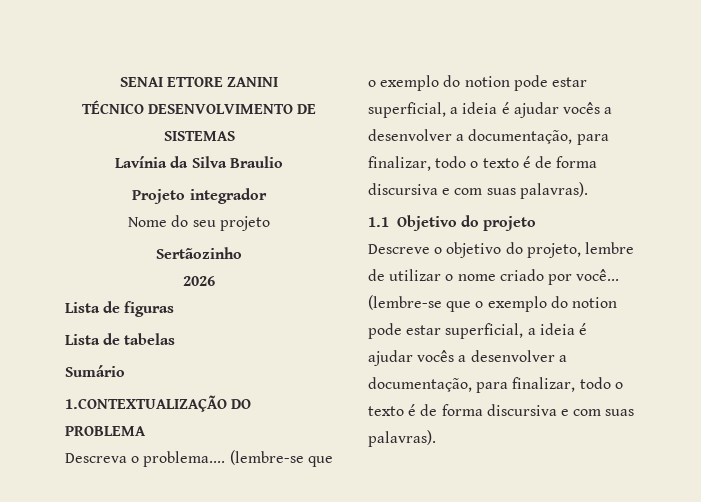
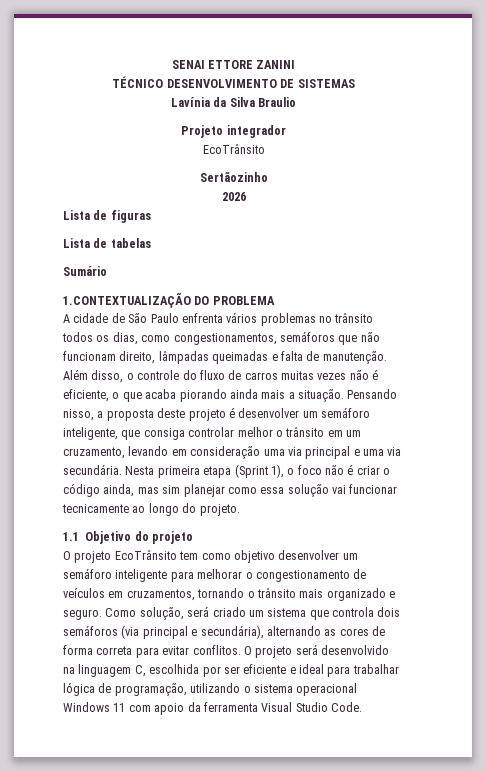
  Projeto integrador
- Nome do seu projeto
+ EcoTrânsito
- Descreva o problema.... (lembre-se que o exemplo do notion pode estar superficial, a ideia é ajudar vocês a desenvolver a documentação, para finalizar, todo o texto é de forma discursiva e com suas palavras).
+ A cidade de São Paulo enfrenta vários problemas no trânsito todos os dias, como congestionamentos, semáforos que não funcionam direito, lâmpadas queimadas e falta de manutenção. Além disso, o controle do fluxo de carros muitas vezes não é eficiente, o que acaba piorando ainda mais a situação. Pensando nisso, a proposta deste projeto é desenvolver um semáforo inteligente, que consiga controlar melhor o trânsito em um cruzamento, levando em consideração uma via principal e uma via secundária. Nesta primeira etapa (Sprint 1), o foco não é criar o código ainda, mas sim planejar como essa solução vai funcionar tecnicamente ao longo do projeto.
  1.1 Objetivo do projeto
- Descreve o objetivo do projeto, lembre de utilizar o nome criado por você... (lembre-se que o exemplo do notion pode estar superficial, a ideia é ajudar vocês a desenvolver a documentação, para finalizar, todo o texto é de forma discursiva e com suas palavras).
+ O projeto EcoTrânsito tem como objetivo desenvolver um semáforo inteligente para melhorar o congestionamento de veículos em cruzamentos, tornando o trânsito mais organizado e seguro. Como solução, será criado um sistema que controla dois semáforos (via principal e secundária), alternando as cores de forma correta para evitar conflitos. O projeto será desenvolvido na linguagem C, escolhida por ser eficiente e ideal para trabalhar lógica de programação, utilizando o sistema operacional Windows 11 com apoio da ferramenta Visual Studio Code.

